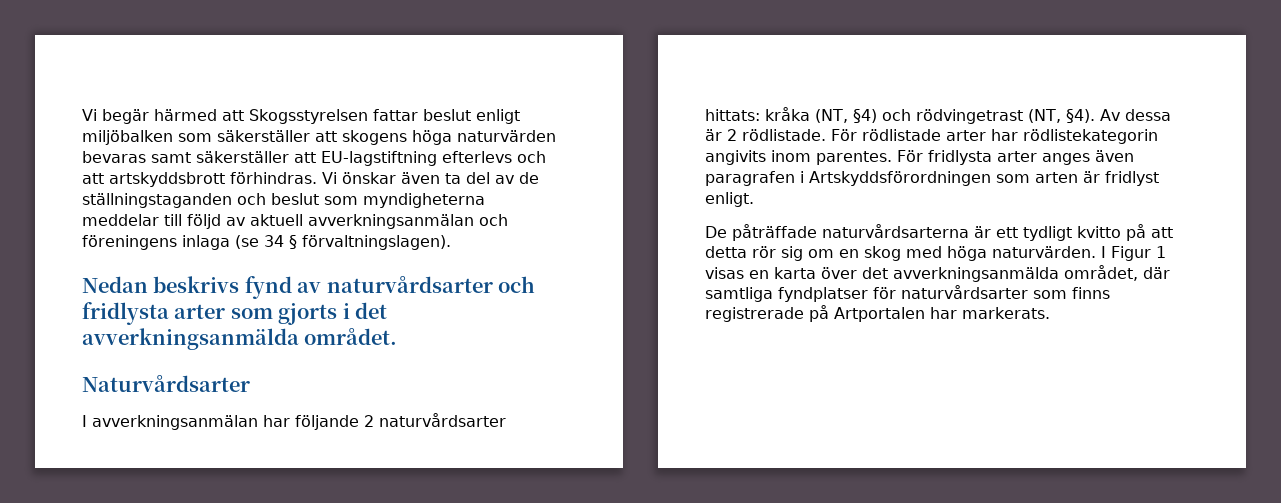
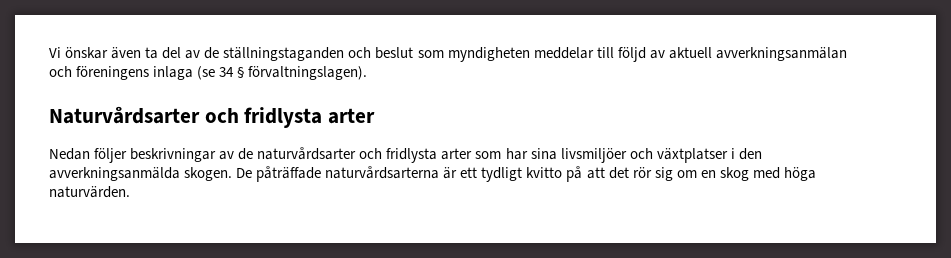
- Vi begär härmed att Skogsstyrelsen fattar beslut enligt miljöbalken som säkerställer att skogens höga naturvärden bevaras samt säkerställer att EU-lagstiftning efterlevs och att artskyddsbrott förhindras. Vi önskar även ta del av de ställningstaganden och beslut som myndigheterna meddelar till följd av aktuell avverkningsanmälan och föreningens inlaga (se 34 § förvaltningslagen).
+ Vi önskar även ta del av de ställningstaganden och beslut som myndigheten meddelar till följd av aktuell avverkningsanmälan och föreningens inlaga (se 34 § förvaltningslagen).
- Nedan beskrivs fynd av naturvårdsarter och fridlysta arter som gjorts i det avverkningsanmälda området.
- Naturvårdsarter
- I avverkningsanmälan har följande 2 naturvårdsarter hittats: kråka (NT, §4) och rödvingetrast (NT, §4). Av dessa är 2 rödlistade. För rödlistade arter har rödlistekategorin angivits inom parentes. För fridlysta arter anges även paragrafen i Artskyddsförordningen som arten är fridlyst enligt.
- De påträffade naturvårdsarterna är ett tydligt kvitto på att detta rör sig om en skog med höga naturvärden. I Figur 1 visas en karta över det avverkningsanmälda området, där samtliga fyndplatser för naturvårdsarter som finns registrerade på Artportalen har markerats.
+ Naturvårdsarter och fridlysta arter
+ Nedan följer beskrivningar av de naturvårdsarter och fridlysta arter som har sina livsmiljöer och växtplatser i den avverkningsanmälda skogen. De påträffade naturvårdsarterna är ett tydligt kvitto på att det rör sig om en skog med höga naturvärden.

